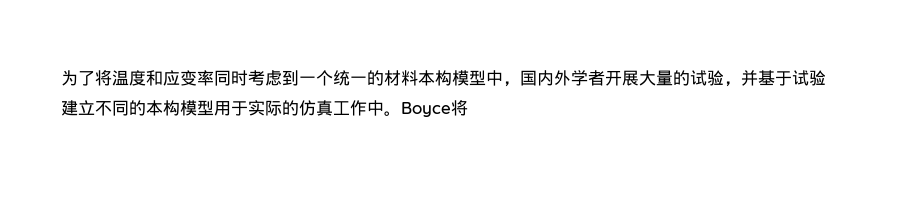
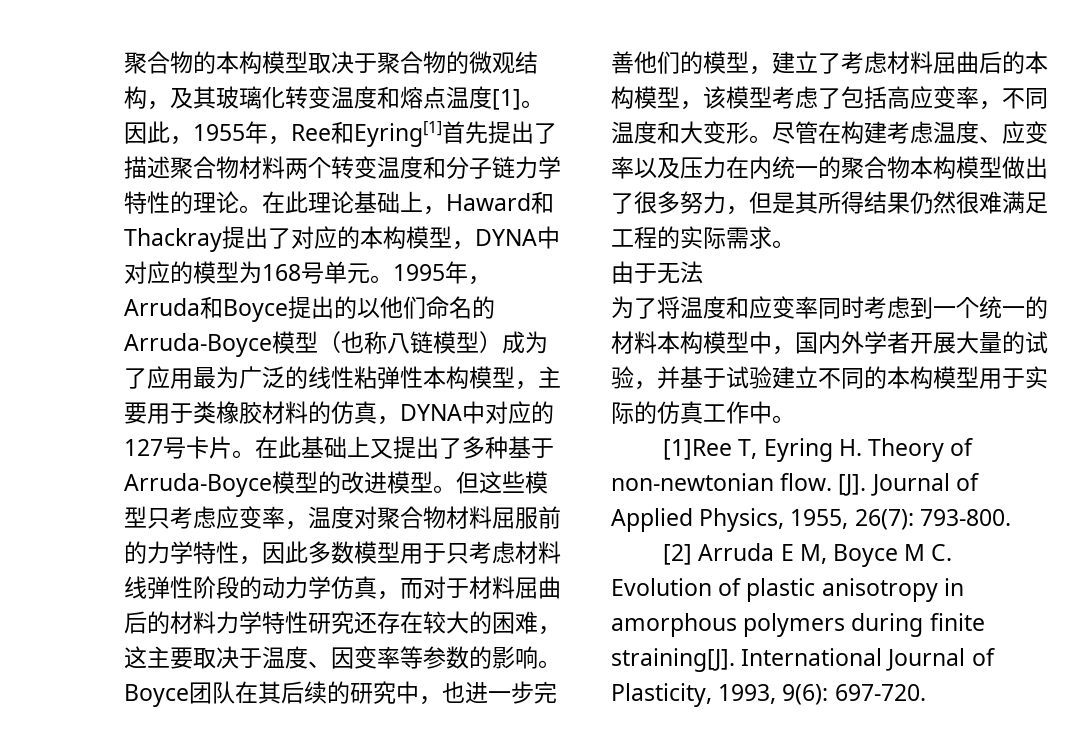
+ 聚合物的本构模型取决于聚合物的微观结构，及其玻璃化转变温度和熔点温度[1]。因此，1955年，Ree和Eyring[1]首先提出了描述聚合物材料两个转变温度和分子链力学特性的理论。在此理论基础上，Haward和Thackray提出了对应的本构模型，DYNA中对应的模型为168号单元。1995年，Arruda和Boyce提出的以他们命名的Arruda-Boyce模型（也称八链模型）成为了应用最为广泛的线性粘弹性本构模型，主要用于类橡胶材料的仿真，DYNA中对应的127号卡片。在此基础上又提出了多种基于Arruda-Boyce模型的改进模型。但这些模型只考虑应变率，温度对聚合物材料屈服前的力学特性，因此多数模型用于只考虑材料线弹性阶段的动力学仿真，而对于材料屈曲后的材料力学特性研究还存在较大的困难，这主要取决于温度、因变率等参数的影响。Boyce团队在其后续的研究中，也进一步完善他们的模型，建立了考虑材料屈曲后的本构模型，该模型考虑了包括高应变率，不同温度和大变形。尽管在构建考虑温度、应变率以及压力在内统一的聚合物本构模型做出了很多努力，但是其所得结果仍然很难满足工程的实际需求。
+ 由于无法
- 为了将温度和应变率同时考虑到一个统一的材料本构模型中，国内外学者开展大量的试验，并基于试验建立不同的本构模型用于实际的仿真工作中。Boyce将
+ 为了将温度和应变率同时考虑到一个统一的材料本构模型中，国内外学者开展大量的试验，并基于试验建立不同的本构模型用于实际的仿真工作中。
+ [1]Ree T, Eyring H. Theory of non‐newtonian flow. [J]. Journal of Applied Physics, 1955, 26(7): 793-800.
+ [2] Arruda E M, Boyce M C. Evolution of plastic anisotropy in amorphous polymers during finite straining[J]. International Journal of Plasticity, 1993, 9(6): 697-720.

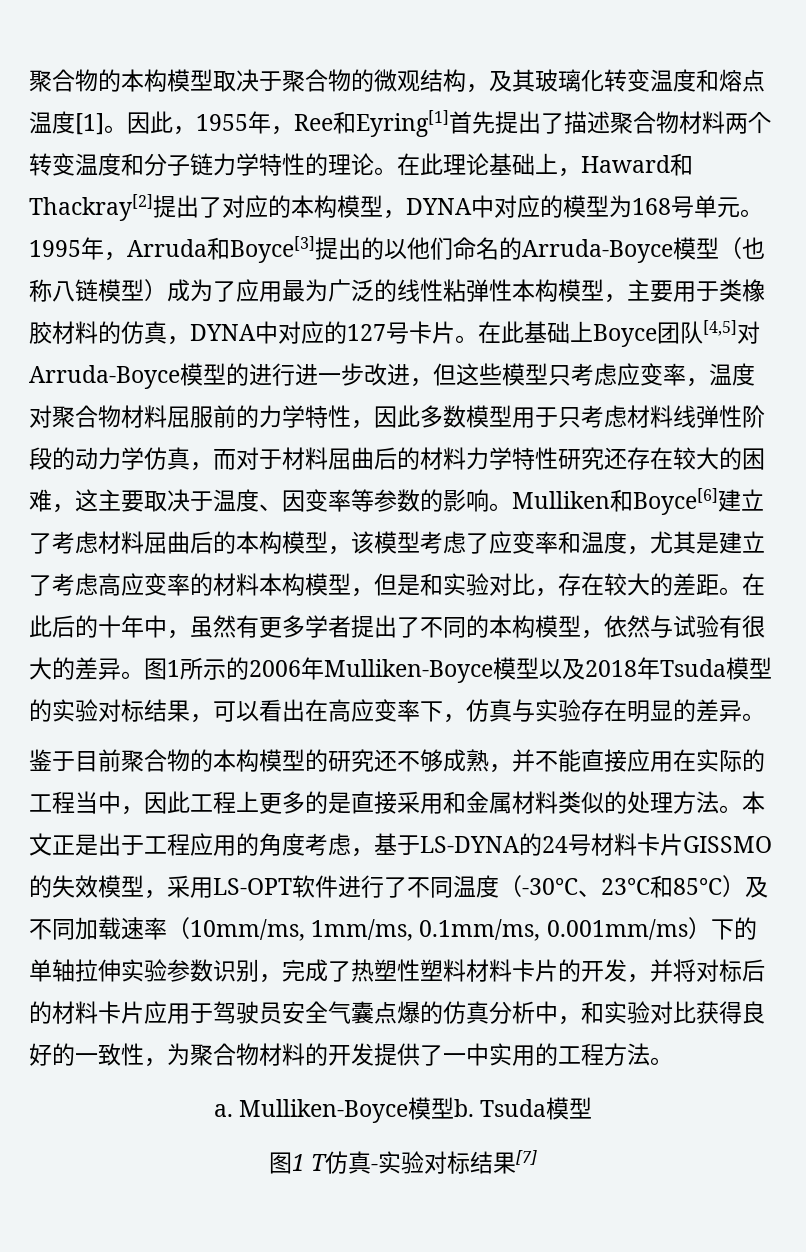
- 在此理论基础上，Haward和Thackray提出了对应的本构模型，DYNA中对应的模型为168号单元。
+ 在此理论基础上，Haward和Thackray[2]提出了对应的本构模型，DYNA中对应的模型为168号单元。
- 1995年，Arruda和Boyce提出的以他们命名的Arruda-Boyce模型（也称八链模型）成为了应用最为广泛的线性粘弹性本构模型，主要用于类橡胶材料的仿真，DYNA中对应的127号卡片。
+ 1995年，Arruda和Boyce[3]提出的以他们命名的Arruda-Boyce模型（也称八链模型）成为了应用最为广泛的线性粘弹性本构模型，主要用于类橡胶材料的仿真，DYNA中对应的127号卡片。
- 在此基础上又提出了多种基于Arruda-Boyce模型的改进模型。但这些模型只考虑应变率，温度对聚合物材料屈服前的力学特性，因此多数模型用于只考虑材料线弹性阶段的动力学仿真，而对于材料屈曲后的材料力学特性研究还存在较大的困难，这主要取决于温度、因变率等参数的影响。
+ 在此基础上Boyce团队[4,5]对Arruda-Boyce模型的进行进一步改进，但这些模型只考虑应变率，温度对聚合物材料屈服前的力学特性，因此多数模型用于只考虑材料线弹性阶段的动力学仿真，而对于材料屈曲后的材料力学特性研究还存在较大的困难，这主要取决于温度、因变率等参数的影响。
- Boyce团队在其后续的研究中，也进一步完善他们的模型，建立了考虑材料屈曲后的本构模型，该模型考虑了包括高应变率，不同温度和大变形。尽管在构建考虑温度、应变率以及压力在内统一的聚合物本构模型做出了很多努力，但是其所得结果仍然很难满足工程的实际需求。
- 由于无法
- 为了将温度和应变率同时考虑到一个统一的材料本构模型中，国内外学者开展大量的试验，并基于试验建立不同的本构模型用于实际的仿真工作中。
- [1]Ree T, Eyring H. Theory of non‐newtonian flow. [J]. Journal of Applied Physics, 1955, 26(7): 793-800.
- [2] Arruda E M, Boyce M C. Evolution of plastic anisotropy in amorphous polymers during finite straining[J]. International Journal of Plasticity, 1993, 9(6): 697-720.
+ Mulliken和Boyce[6]建立了考虑材料屈曲后的本构模型，该模型考虑了应变率和温度，尤其是建立了考虑高应变率的材料本构模型，但是和实验对比，存在较大的差距。在此后的十年中，虽然有更多学者提出了不同的本构模型，依然与试验有很大的差异。图1所示的2006年Mulliken-Boyce模型以及2018年Tsuda模型的实验对标结果，可以看出在高应变率下，仿真与实验存在明显的差异。
+ 鉴于目前聚合物的本构模型的研究还不够成熟，并不能直接应用在实际的工程当中，因此工程上更多的是直接采用和金属材料类似的处理方法。本文正是出于工程应用的角度考虑，基于LS-DYNA的24号材料卡片GISSMO的失效模型，采用LS-OPT软件进行了不同温度（-30℃、23℃和85℃）及不同加载速率（10mm/ms, 1mm/ms, 0.1mm/ms, 0.001mm/ms）下的单轴拉伸实验参数识别，完成了热塑性塑料材料卡片的开发，并将对标后的材料卡片应用于驾驶员安全气囊点爆的仿真分析中，和实验对比获得良好的一致性，为聚合物材料的开发提供了一中实用的工程方法。
+ a. Mulliken-Boyce模型b. Tsuda模型
+ 图1 T仿真-实验对标结果[7]

